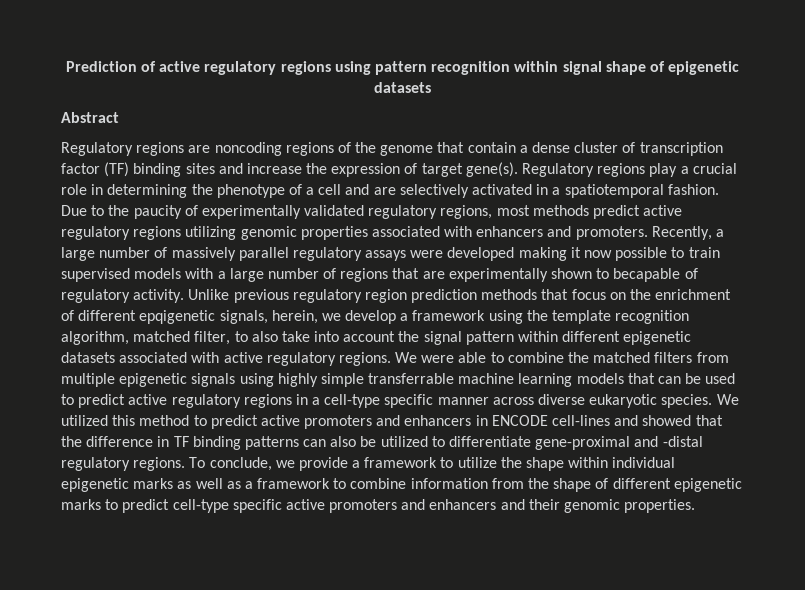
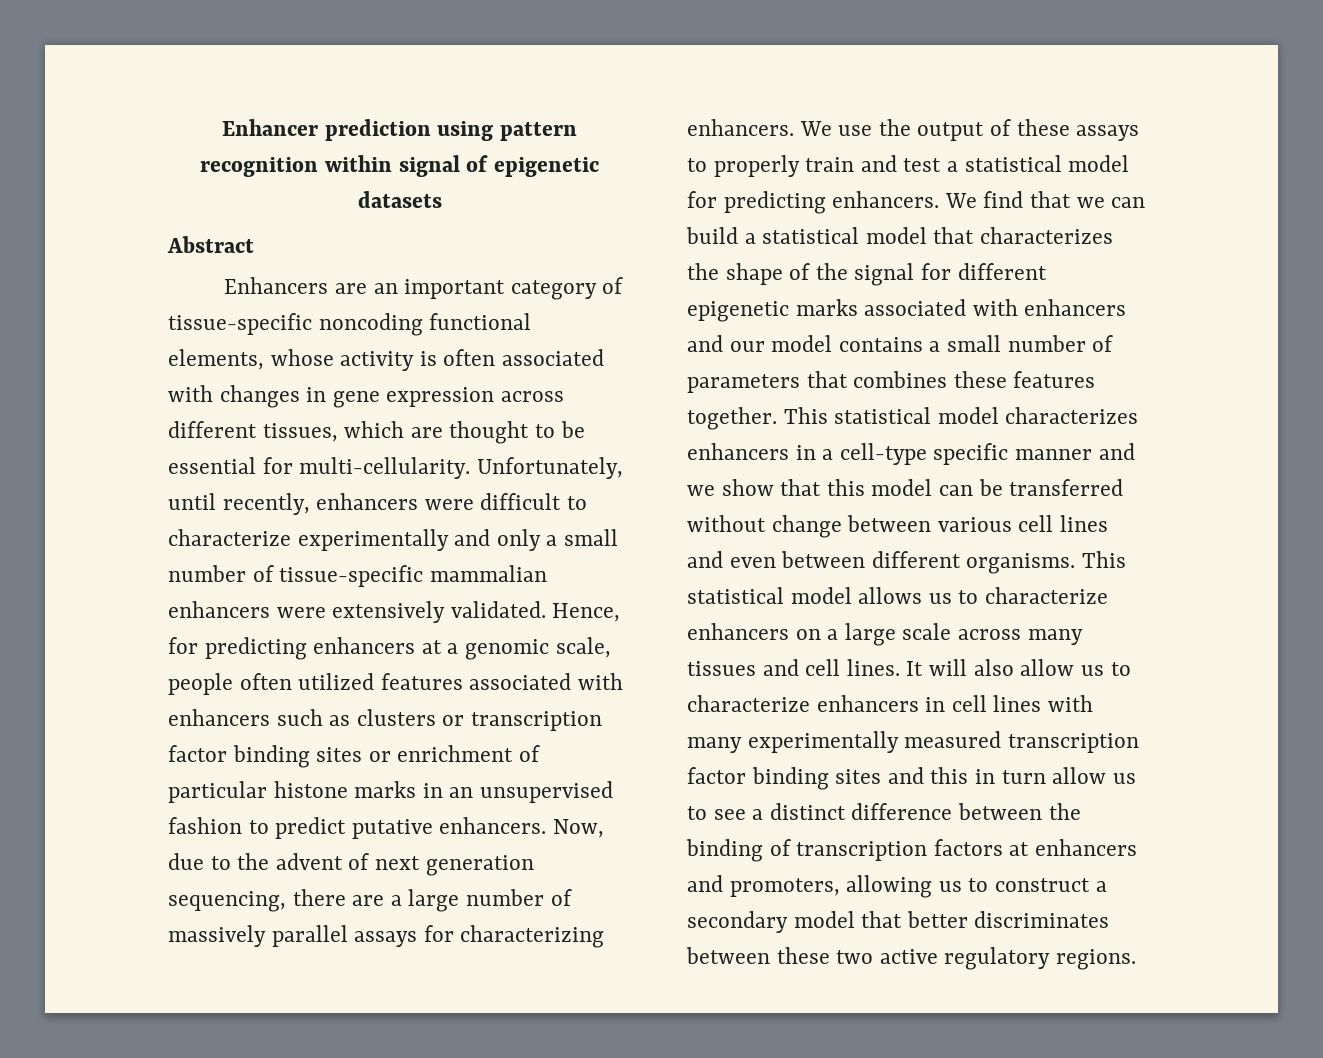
- Prediction of active regulatory regions using pattern recognition within signal shape of epigenetic datasets
+ Enhancer prediction using pattern recognition within signal of epigenetic datasets
- Regulatory regions are noncoding regions of the genome that contain a dense cluster of transcription factor (TF) binding sites and increase the expression of target gene(s). Regulatory regions play a crucial role in determining the phenotype of a cell and are selectively activated in a spatiotemporal fashion. Due to the paucity of experimentally validated regulatory regions, most methods predict active regulatory regions utilizing genomic properties associated with enhancers and promoters. Recently, a large number of massively parallel regulatory assays were developed making it now possible to train supervised models with a large number of regions that are experimentally shown to becapable of regulatory activity. Unlike previous regulatory region prediction methods that focus on the enrichment of different epqigenetic signals, herein, we develop a framework using the template recognition algorithm, matched filter, to also take into account the signal pattern within different epigenetic datasets associated with active regulatory regions. We were able to combine the matched filters from multiple epigenetic signals using highly simple transferrable machine learning models that can be used to predict active regulatory regions in a cell-type specific manner across diverse eukaryotic species. We utilized this method to predict active promoters and enhancers in ENCODE cell-lines and showed that the difference in TF binding patterns can also be utilized to differentiate gene-proximal and -distal regulatory regions. To conclude, we provide a framework to utilize the shape within individual epigenetic marks as well as a framework to combine information from the shape of different epigenetic marks to predict cell-type specific active promoters and enhancers and their genomic properties.
+ Enhancers are an important category of tissue-specific noncoding functional elements, whose activity is often associated with changes in gene expression across different tissues, which are thought to be essential for multi-cellularity. Unfortunately, until recently, enhancers were difficult to characterize experimentally and only a small number of tissue-specific mammalian enhancers were extensively validated. Hence, for predicting enhancers at a genomic scale, people often utilized features associated with enhancers such as clusters or transcription factor binding sites or enrichment of particular histone marks in an unsupervised fashion to predict putative enhancers. Now, due to the advent of next generation sequencing, there are a large number of massively parallel assays for characterizing enhancers. We use the output of these assays to properly train and test a statistical model for predicting enhancers. We find that we can build a statistical model that characterizes the shape of the signal for different epigenetic marks associated with enhancers and our model contains a small number of parameters that combines these features together. This statistical model characterizes enhancers in a cell-type specific manner and we show that this model can be transferred without change between various cell lines and even between different organisms. This statistical model allows us to characterize enhancers on a large scale across many tissues and cell lines. It will also allow us to characterize enhancers in cell lines with many experimentally measured transcription factor binding sites and this in turn allow us to see a distinct difference between the binding of transcription factors at enhancers and promoters, allowing us to construct a secondary model that better discriminates between these two active regulatory regions.

